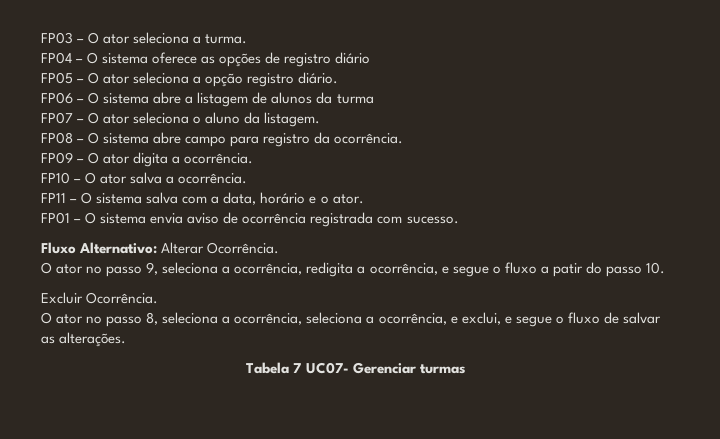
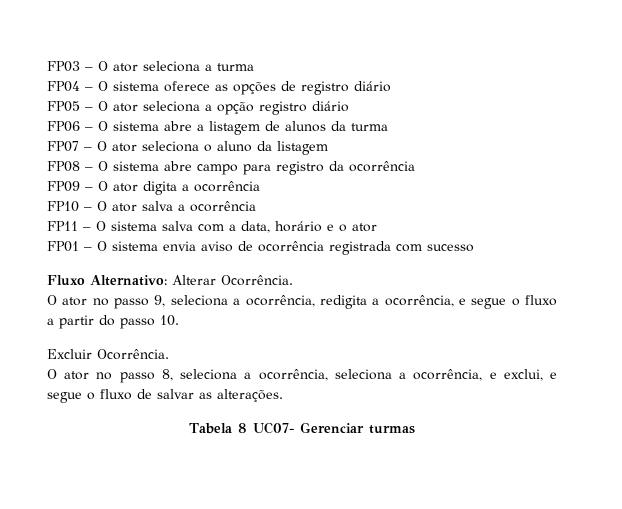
- FP03 – O ator seleciona a turma.
+ FP03 – O ator seleciona a turma
- FP05 – O ator seleciona a opção registro diário.
+ FP05 – O ator seleciona a opção registro diário
- FP07 – O ator seleciona o aluno da listagem.
+ FP07 – O ator seleciona o aluno da listagem
- FP08 – O sistema abre campo para registro da ocorrência.
+ FP08 – O sistema abre campo para registro da ocorrência
- FP09 – O ator digita a ocorrência.
+ FP09 – O ator digita a ocorrência
- FP10 – O ator salva a ocorrência.
+ FP10 – O ator salva a ocorrência
- FP11 – O sistema salva com a data, horário e o ator.
+ FP11 – O sistema salva com a data, horário e o ator
- FP01 – O sistema envia aviso de ocorrência registrada com sucesso.
+ FP01 – O sistema envia aviso de ocorrência registrada com sucesso
- O ator no passo 9, seleciona a ocorrência, redigita a ocorrência, e segue o fluxo a patir do passo 10.
+ O ator no passo 9, seleciona a ocorrência, redigita a ocorrência, e segue o fluxo a partir do passo 10.
- Tabela 7 UC07- Gerenciar turmas
+ Tabela 8 UC07- Gerenciar turmas

